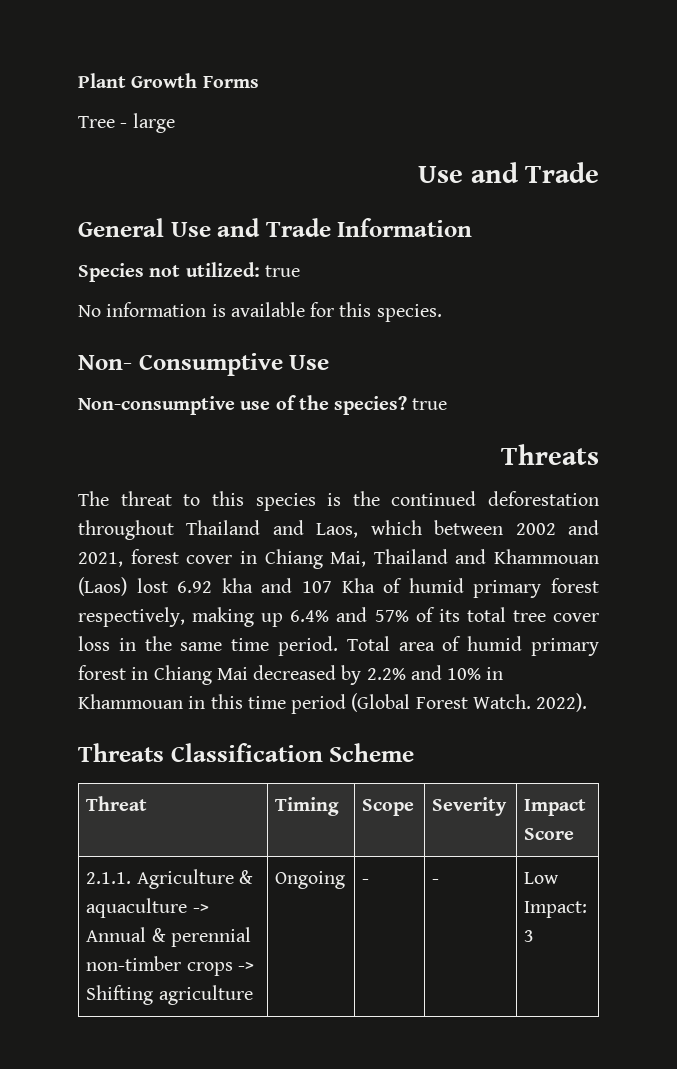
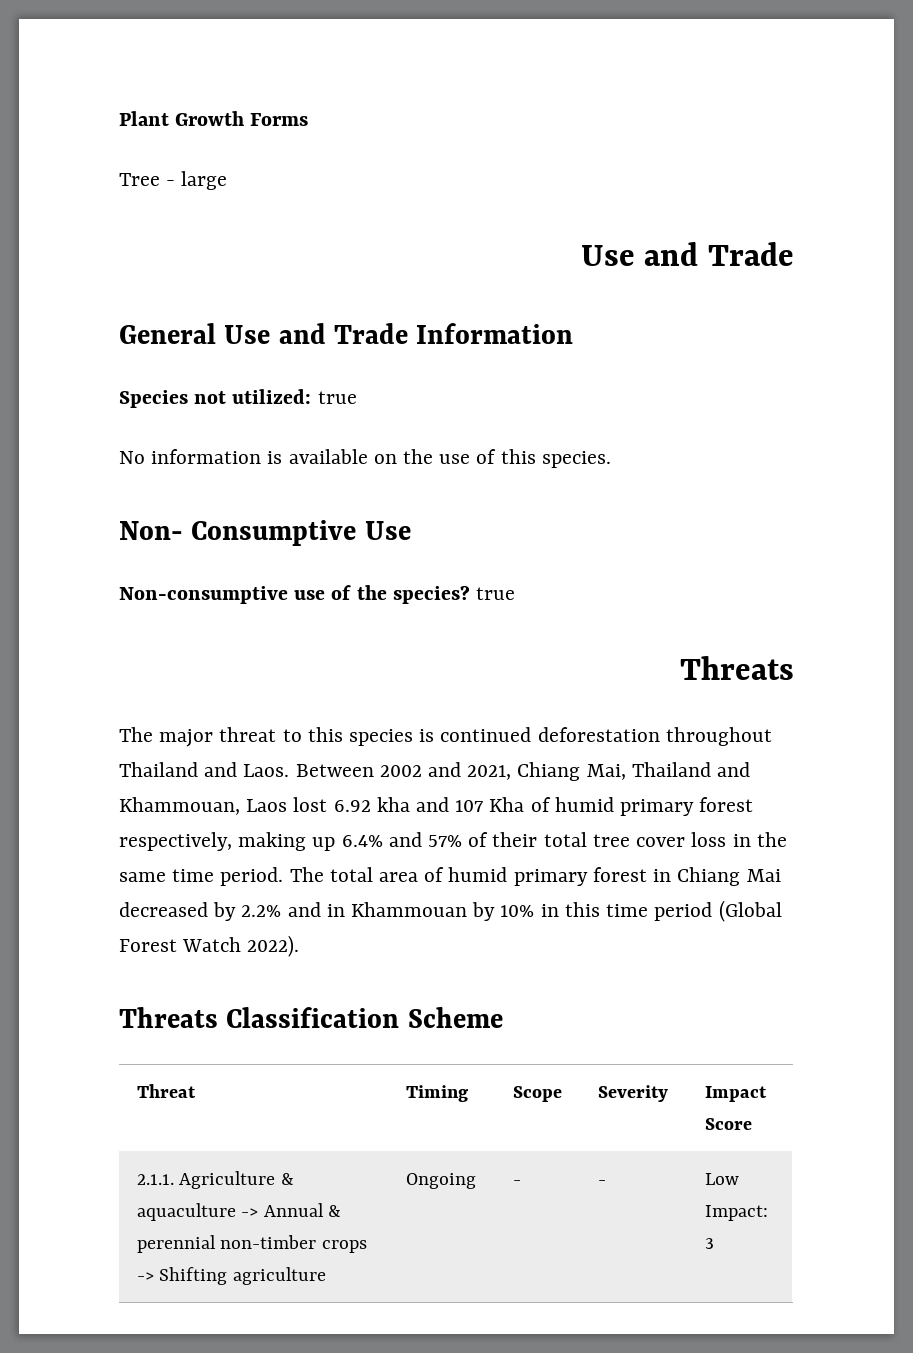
- No information is available for this species.
+ No information is available on the use of this species.
- The threat to this species is the continued deforestation throughout Thailand and Laos, which between 2002 and 2021, forest cover in Chiang Mai, Thailand and Khammouan (Laos) lost 6.92 kha and 107 Kha of humid primary forest respectively, making up 6.4% and 57% of its total tree cover loss in the same time period.
+ The major threat to this species is continued deforestation throughout Thailand and Laos. Between 2002 and 2021, Chiang Mai, Thailand and Khammouan, Laos lost 6.92 kha and 107 Kha of humid primary forest respectively, making up 6.4% and 57% of their total tree cover loss in the same time period.
- Total area of humid primary forest in Chiang Mai decreased by 2.2% and 10% in Khammouan in this time period (Global Forest Watch. 2022).
+ The total area of humid primary forest in Chiang Mai decreased by 2.2% and in Khammouan by 10% in this time period (Global Forest Watch 2022).

